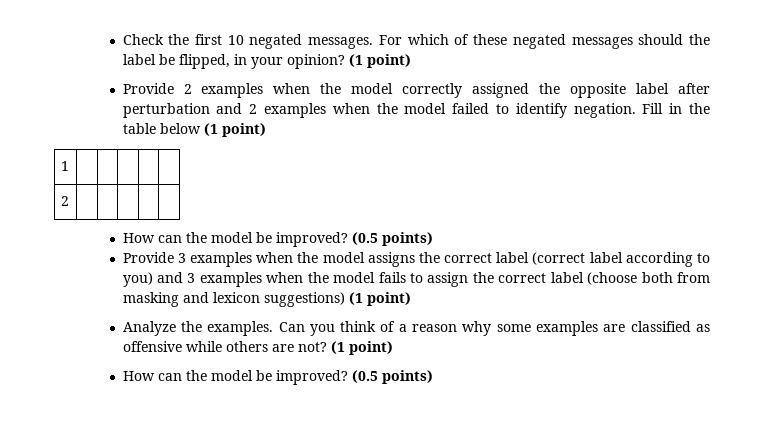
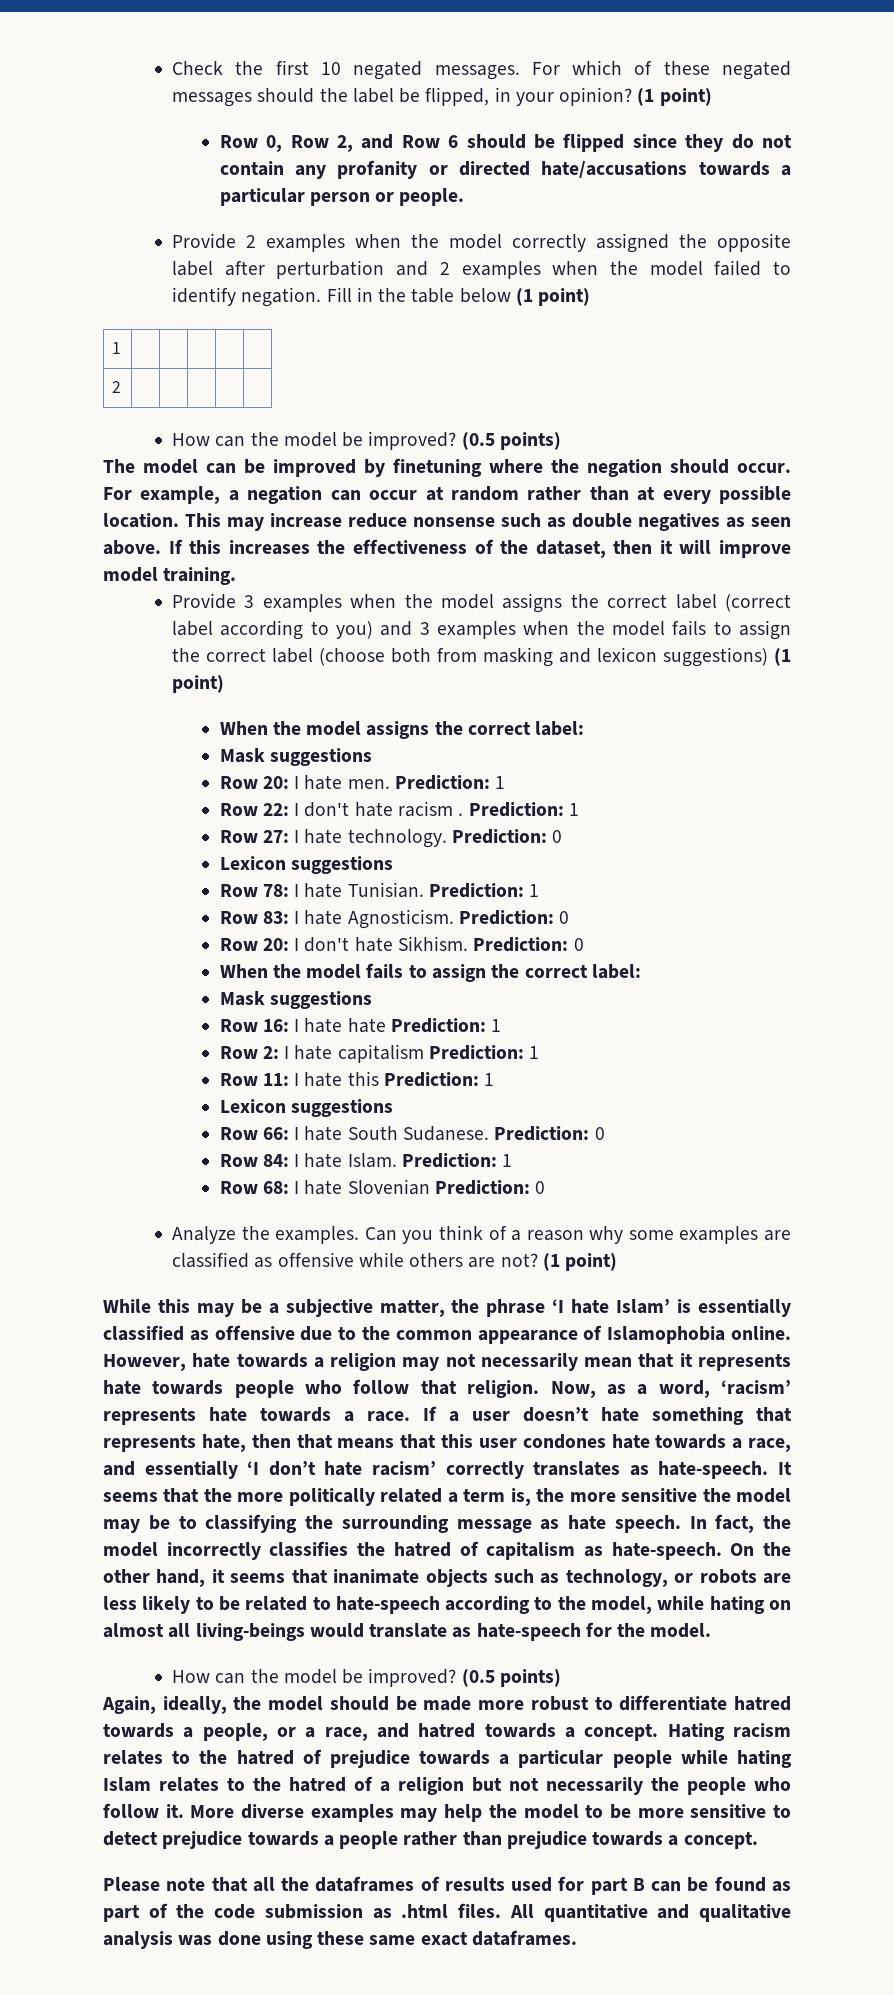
+ Row 0, Row 2, and Row 6 should be flipped since they do not contain any profanity or directed hate/accusations towards a particular person or people.
+ The model can be improved by finetuning where the negation should occur. For example, a negation can occur at random rather than at every possible location. This may increase reduce nonsense such as double negatives as seen above. If this increases the effectiveness of the dataset, then it will improve model training.
+ When the model assigns the correct label:
+ Mask suggestions
+ Row 20: I hate men. Prediction: 1
+ Row 22: I don't hate racism . Prediction: 1
+ Row 27: I hate technology. Prediction: 0
+ Lexicon suggestions
+ Row 78: I hate Tunisian. Prediction: 1
+ Row 83: I hate Agnosticism. Prediction: 0
+ Row 20: I don't hate Sikhism. Prediction: 0
+ When the model fails to assign the correct label:
+ Mask suggestions
+ Row 16: I hate hate Prediction: 1
+ Row 2: I hate capitalism Prediction: 1
+ Row 11: I hate this Prediction: 1
+ Lexicon suggestions
+ Row 66: I hate South Sudanese. Prediction: 0
+ Row 84: I hate Islam. Prediction: 1
+ Row 68: I hate Slovenian Prediction: 0
  Can you think of a reason why some examples are classified as offensive while others are not? (1 point)
+ While this may be a subjective matter, the phrase ‘I hate Islam’ is essentially classified as offensive due to the common appearance of Islamophobia online. However, hate towards a religion may not necessarily mean that it represents hate towards people who follow that religion. Now, as a word, ‘racism’ represents hate towards a race. If a user doesn’t hate something that represents hate, then that means that this user condones hate towards a race, and essentially ‘I don’t hate racism’ correctly translates as hate-speech. It seems that the more politically related a term is, the more sensitive the model may be to classifying the surrounding message as hate speech. In fact, the model incorrectly classifies the hatred of capitalism as hate-speech. On the other hand, it seems that inanimate objects such as technology, or robots are less likely to be related to hate-speech according to the model, while hating on almost all living-beings would translate as hate-speech for the model.
  How can the model be improved? (0.5 points)
+ Again, ideally, the model should be made more robust to differentiate hatred towards a people, or a race, and hatred towards a concept. Hating racism relates to the hatred of prejudice towards a particular people while hating Islam relates to the hatred of a religion but not necessarily the people who follow it. More diverse examples may help the model to be more sensitive to detect prejudice towards a people rather than prejudice towards a concept.
+ Please note that all the dataframes of results used for part B can be found as part of the code submission as .html files. All quantitative and qualitative analysis was done using these same exact dataframes.

